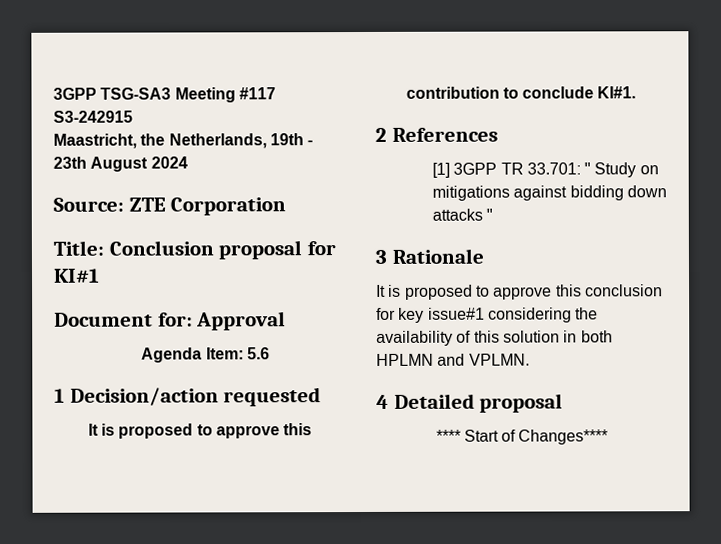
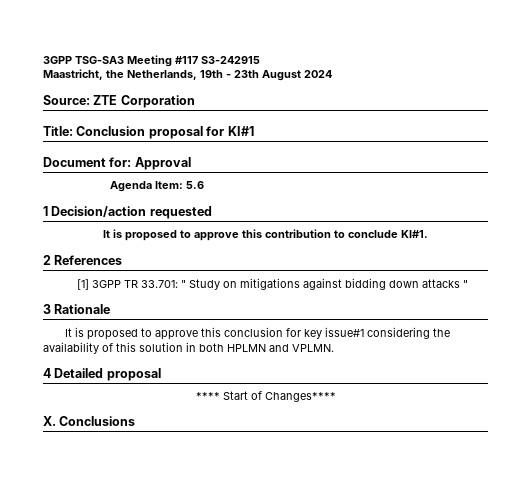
+ X. Conclusions

